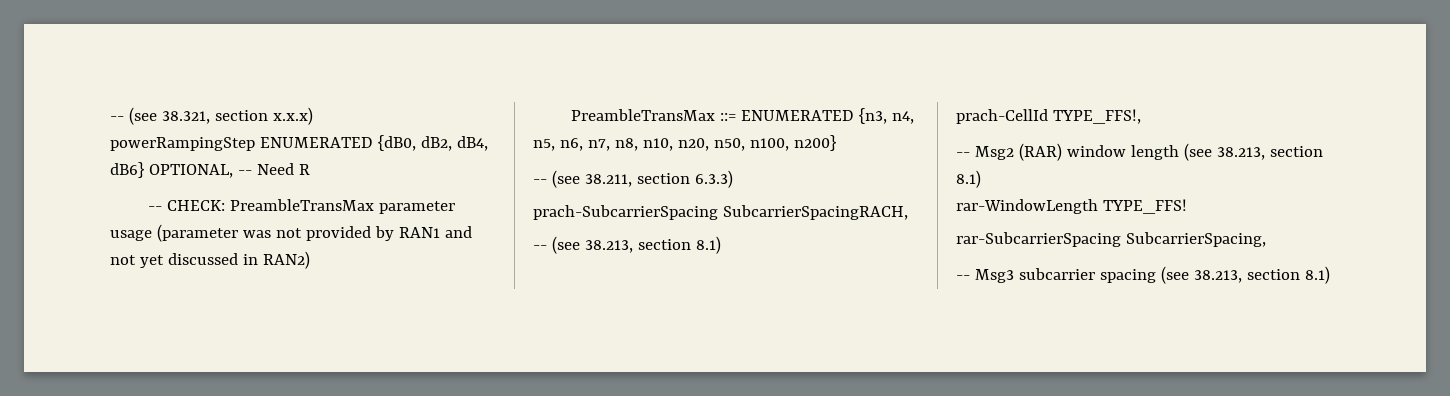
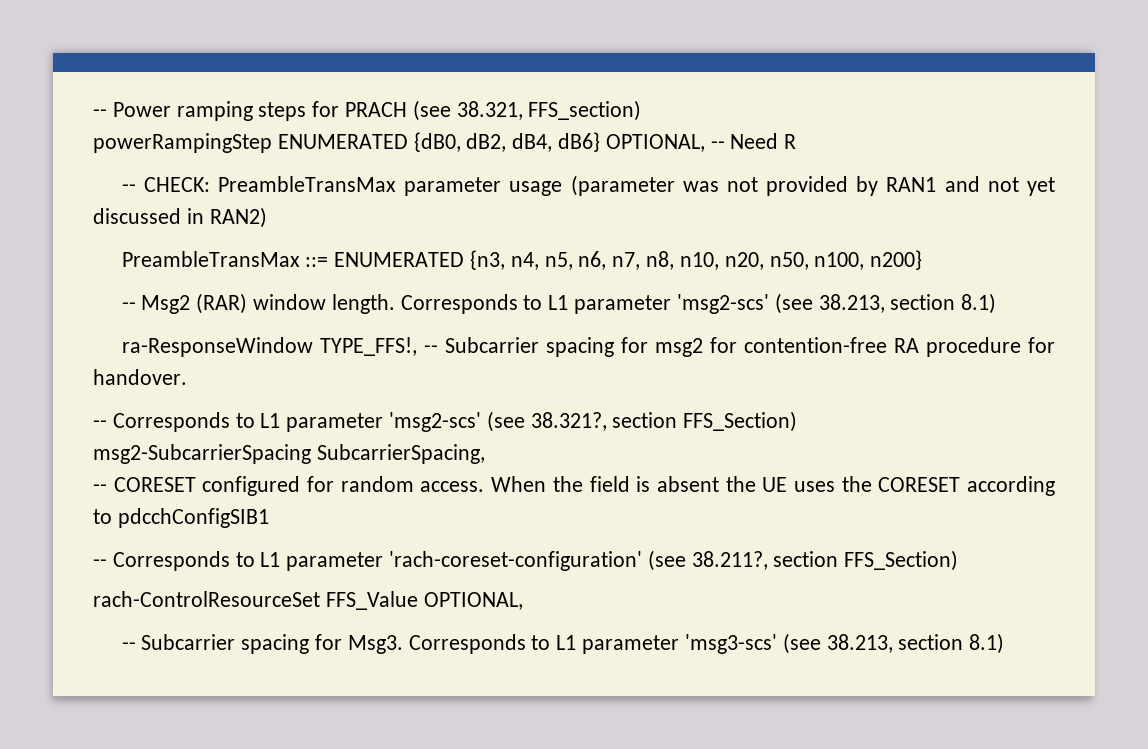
- -- (see 38.321, section x.x.x)
+ -- Power ramping steps for PRACH (see 38.321, FFS_section)
- -- (see 38.211, section 6.3.3)
- prach-SubcarrierSpacing SubcarrierSpacingRACH,
- -- (see 38.213, section 8.1)
- prach-CellId TYPE_FFS!,
- -- Msg2 (RAR) window length (see 38.213, section 8.1)
- rar-WindowLength TYPE_FFS!
- rar-SubcarrierSpacing SubcarrierSpacing,
- -- Msg3 subcarrier spacing (see 38.213, section 8.1)
+ -- Msg2 (RAR) window length. Corresponds to L1 parameter 'msg2-scs' (see 38.213, section 8.1)
+ ra-ResponseWindow TYPE_FFS!, -- Subcarrier spacing for msg2 for contention-free RA procedure for handover.
+ -- Corresponds to L1 parameter 'msg2-scs' (see 38.321?, section FFS_Section)
+ msg2-SubcarrierSpacing SubcarrierSpacing,
+ -- CORESET configured for random access. When the field is absent the UE uses the CORESET according to pdcchConfigSIB1
+ -- Corresponds to L1 parameter 'rach-coreset-configuration' (see 38.211?, section FFS_Section)
+ rach-ControlResourceSet FFS_Value OPTIONAL,
+ -- Subcarrier spacing for Msg3. Corresponds to L1 parameter 'msg3-scs' (see 38.213, section 8.1)

